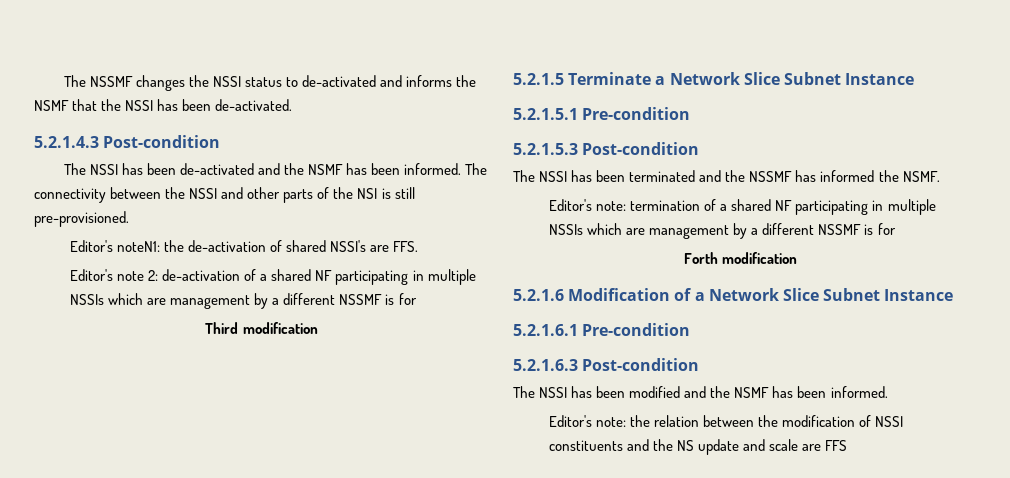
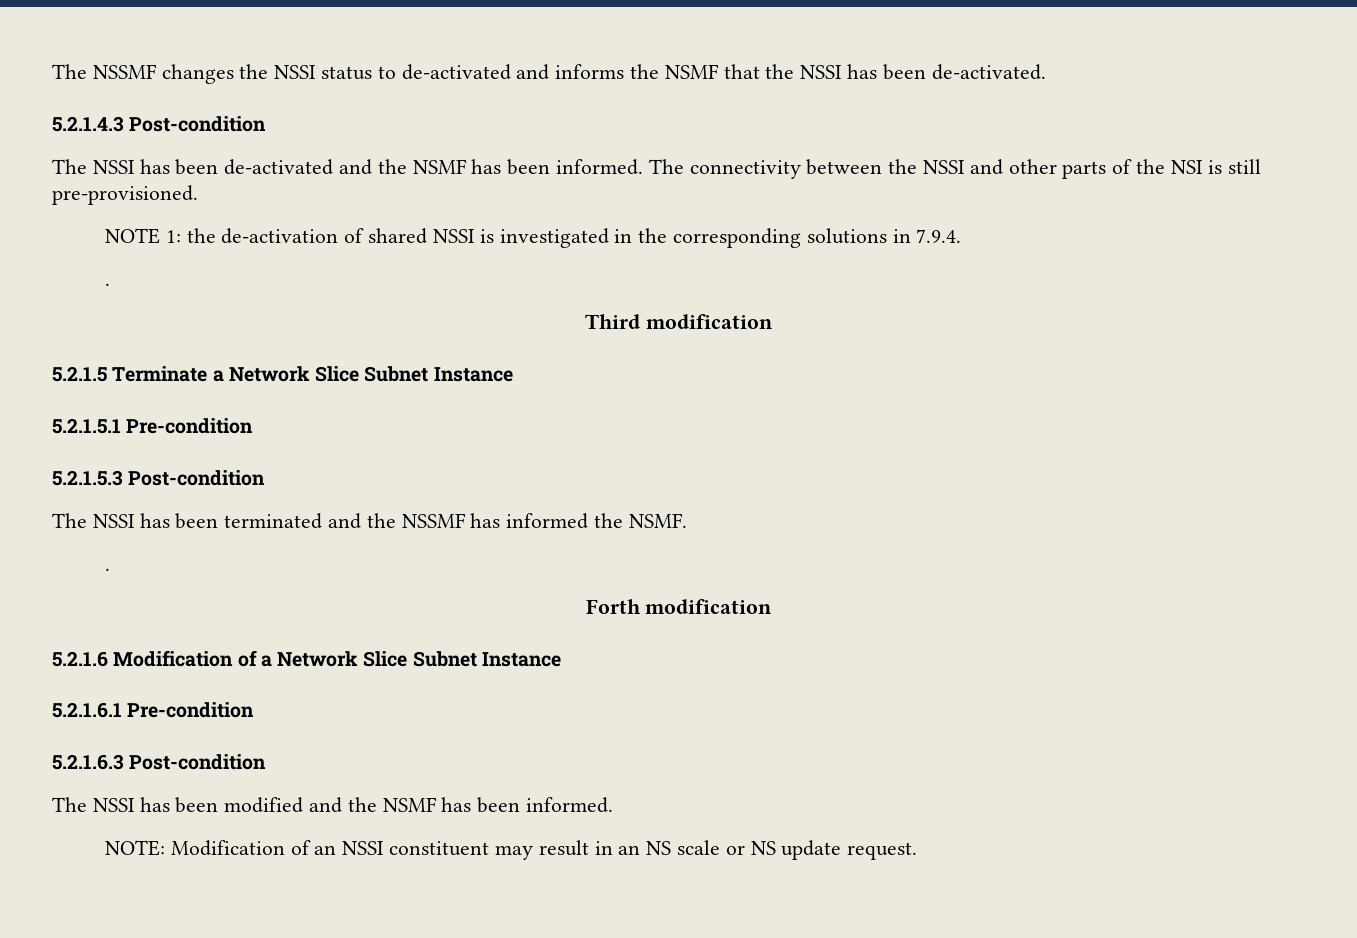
- Editor's noteN1: the de-activation of shared NSSI's are FFS.
- Editor's note 2: de-activation of a shared NF participating in multiple NSSIs which are management by a different NSSMF is for
+ NOTE 1: the de-activation of shared NSSI is investigated in the corresponding solutions in 7.9.4.
+ .
  The NSSI has been terminated and the NSSMF has informed the NSMF.
- Editor's note: termination of a shared NF participating in multiple NSSIs which are management by a different NSSMF is for
+ .
- Editor's note: the relation between the modification of NSSI constituents and the NS update and scale are FFS
+ NOTE: Modification of an NSSI constituent may result in an NS scale or NS update request.

